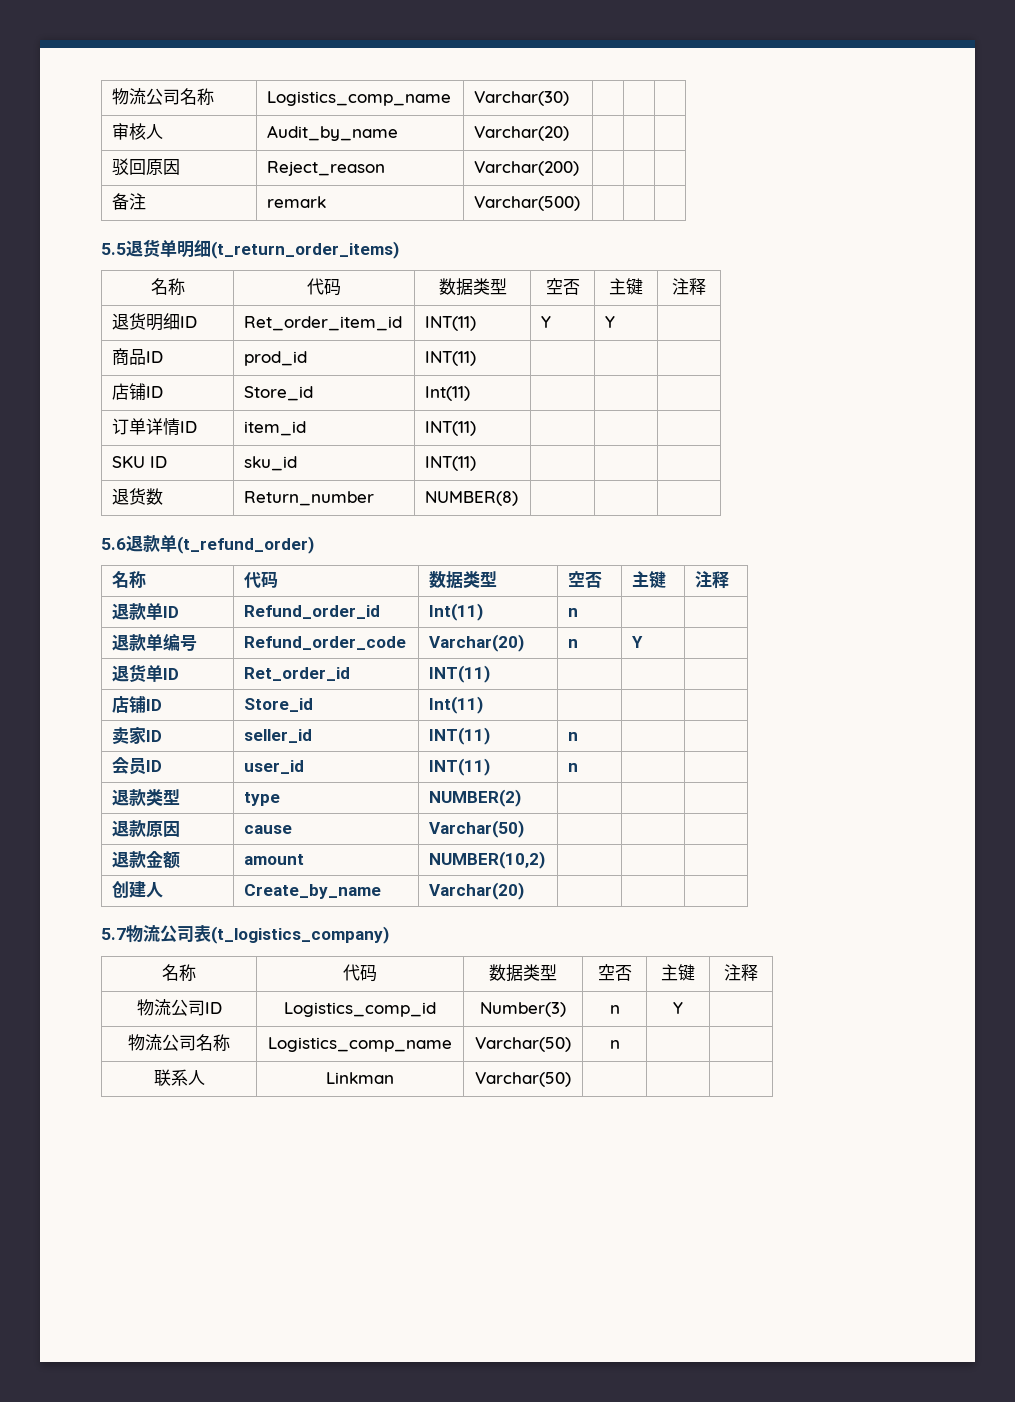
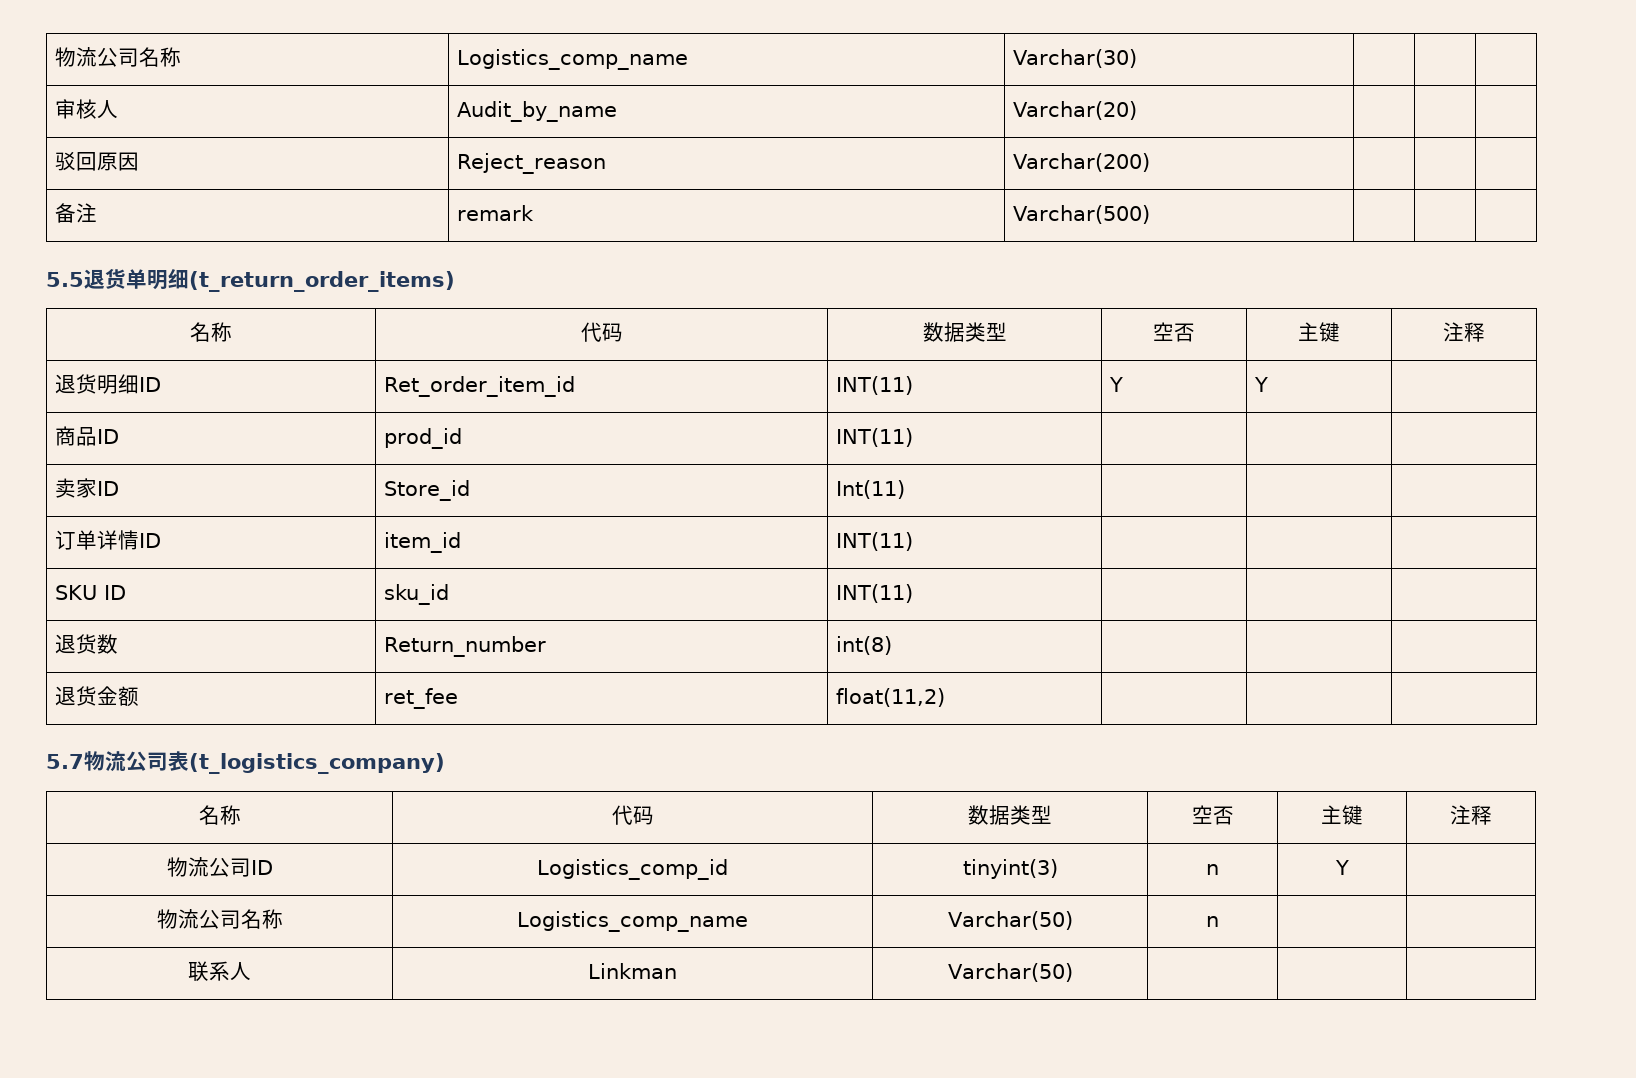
  商品ID | prod_id | INT(11) | | |
- 店铺ID | Store_id | Int(11) | | |
+ 卖家ID | Store_id | Int(11) | | |
- 退货数 | Return_number | NUMBER(8) | | |
- 5.6退款单(t_refund_order)
- 名称 | 代码 | 数据类型 | 空否 | 主键 | 注释
- 退款单ID | Refund_order_id | Int(11) | n | |
- 退款单编号 | Refund_order_code | Varchar(20) | n | Y |
- 退货单ID | Ret_order_id | INT(11) | | |
- 店铺ID | Store_id | Int(11) | | |
- 卖家ID | seller_id | INT(11) | n | |
- 会员ID | user_id | INT(11) | n | |
- 退款类型 | type | NUMBER(2) | | |
- 退款原因 | cause | Varchar(50) | | |
- 退款金额 | amount | NUMBER(10,2) | | |
- 创建人 | Create_by_name | Varchar(20) | | |
+ 退货数 | Return_number | int(8) | | |
+ 退货金额 | ret_fee | float(11,2) | | |
- 物流公司ID | Logistics_comp_id | Number(3) | n | Y |
+ 物流公司ID | Logistics_comp_id | tinyint(3) | n | Y |

